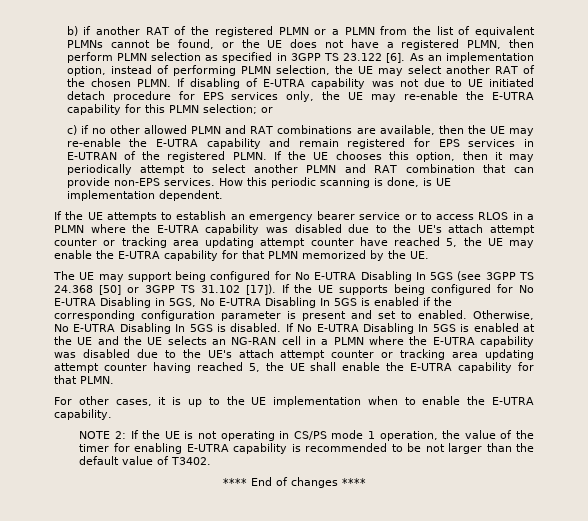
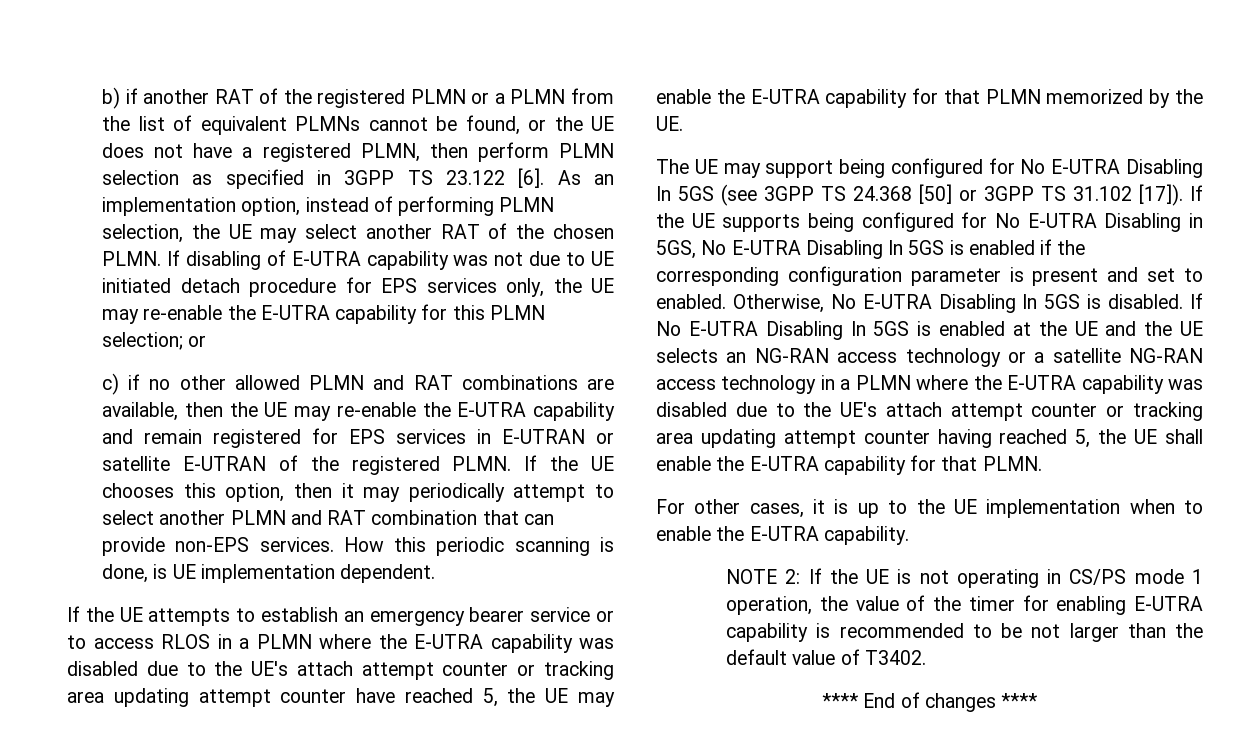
- c) if no other allowed PLMN and RAT combinations are available, then the UE may re-enable the E-UTRA capability and remain registered for EPS services in E-UTRAN of the registered PLMN.
+ c) if no other allowed PLMN and RAT combinations are available, then the UE may re-enable the E-UTRA capability and remain registered for EPS services in E-UTRAN or satellite E-UTRAN of the registered PLMN.
- If No E-UTRA Disabling In 5GS is enabled at the UE and the UE selects an NG-RAN cell in a PLMN where the E-UTRA capability was disabled due to the UE's attach attempt counter or tracking area updating attempt counter having reached 5, the UE shall enable the E-UTRA capability for that PLMN.
+ If No E-UTRA Disabling In 5GS is enabled at the UE and the UE selects an NG-RAN access technology or a satellite NG-RAN access technology in a PLMN where the E-UTRA capability was disabled due to the UE's attach attempt counter or tracking area updating attempt counter having reached 5, the UE shall enable the E-UTRA capability for that PLMN.

